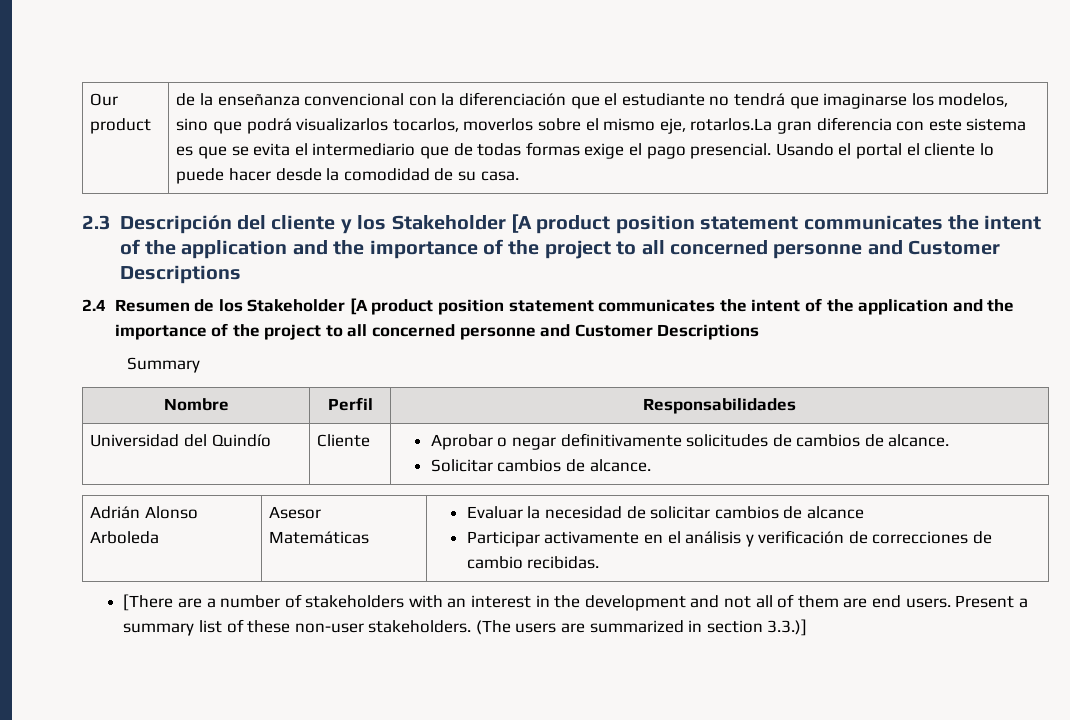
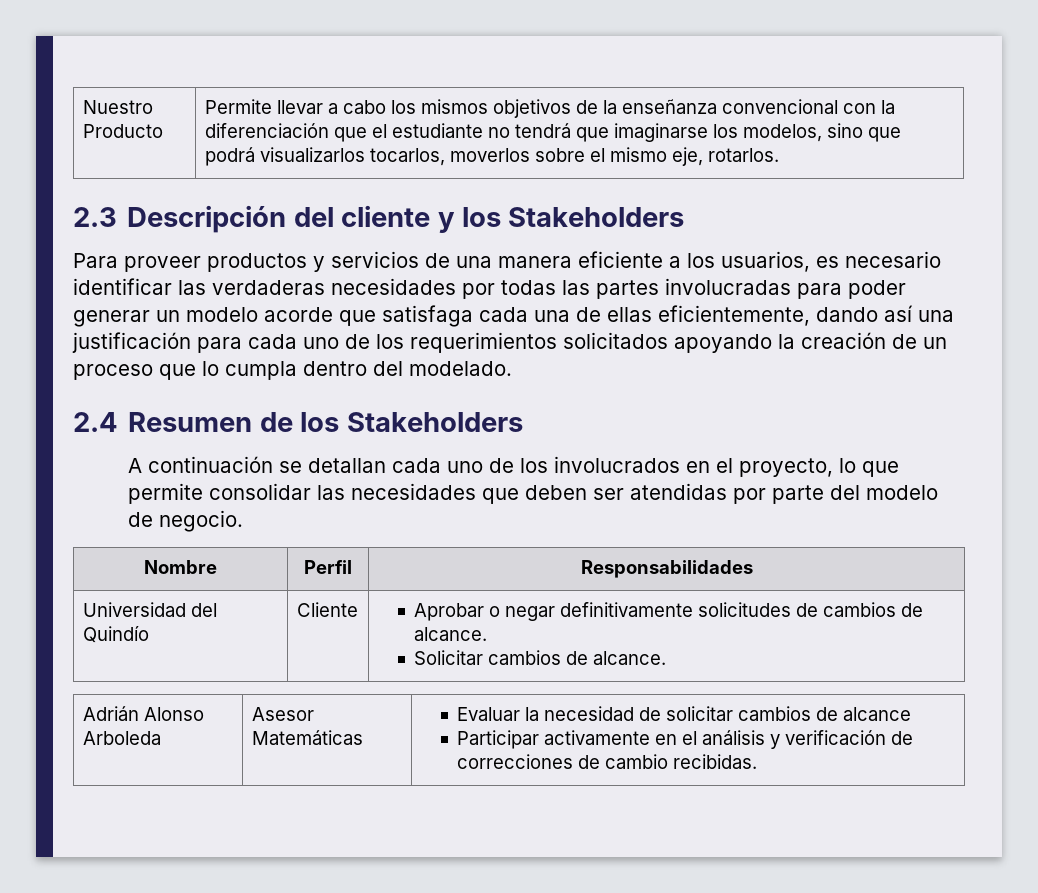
- Our product | de la enseñanza convencional con la diferenciación que el estudiante no tendrá que imaginarse los modelos, sino que podrá visualizarlos tocarlos, moverlos sobre el mismo eje, rotarlos.La gran diferencia con este sistema es que se evita el intermediario que de todas formas exige el pago presencial. Usando el portal el cliente lo puede hacer desde la comodidad de su casa.
+ Nuestro Producto | Permite llevar a cabo los mismos objetivos de la enseñanza convencional con la diferenciación que el estudiante no tendrá que imaginarse los modelos, sino que podrá visualizarlos tocarlos, moverlos sobre el mismo eje, rotarlos.
- 2.3 Descripción del cliente y los Stakeholder [A product position statement communicates the intent of the application and the importance of the project to all concerned personne and Customer Descriptions
- 2.4 Resumen de los Stakeholder [A product position statement communicates the intent of the application and the importance of the project to all concerned personne and Customer Descriptions
- Summary
+ 2.3 Descripción del cliente y los Stakeholders
+ Para proveer productos y servicios de una manera eficiente a los usuarios, es necesario identificar las verdaderas necesidades por todas las partes involucradas para poder generar un modelo acorde que satisfaga cada una de ellas eficientemente, dando así una justificación para cada uno de los requerimientos solicitados apoyando la creación de un proceso que lo cumpla dentro del modelado.
+ 2.4 Resumen de los Stakeholders
+ A continuación se detallan cada uno de los involucrados en el proyecto, lo que permite consolidar las necesidades que deben ser atendidas por parte del modelo de negocio.
- [There are a number of stakeholders with an interest in the development and not all of them are end users. Present a summary list of these non-user stakeholders. (The users are summarized in section 3.3.)]

